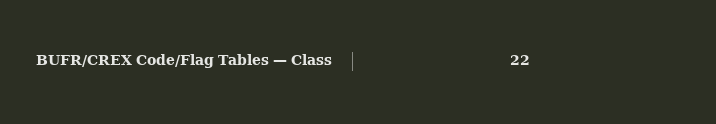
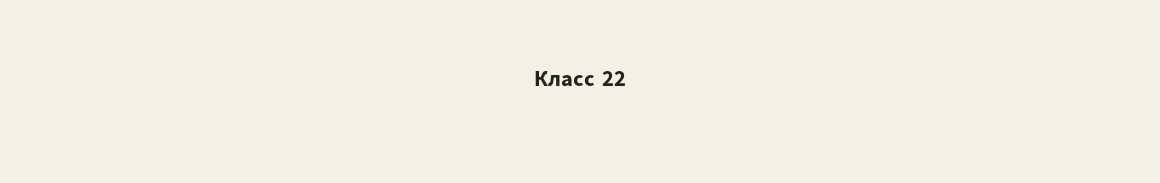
- BUFR/CREX Code/Flag Tables — Class 22
+ Класс 22

